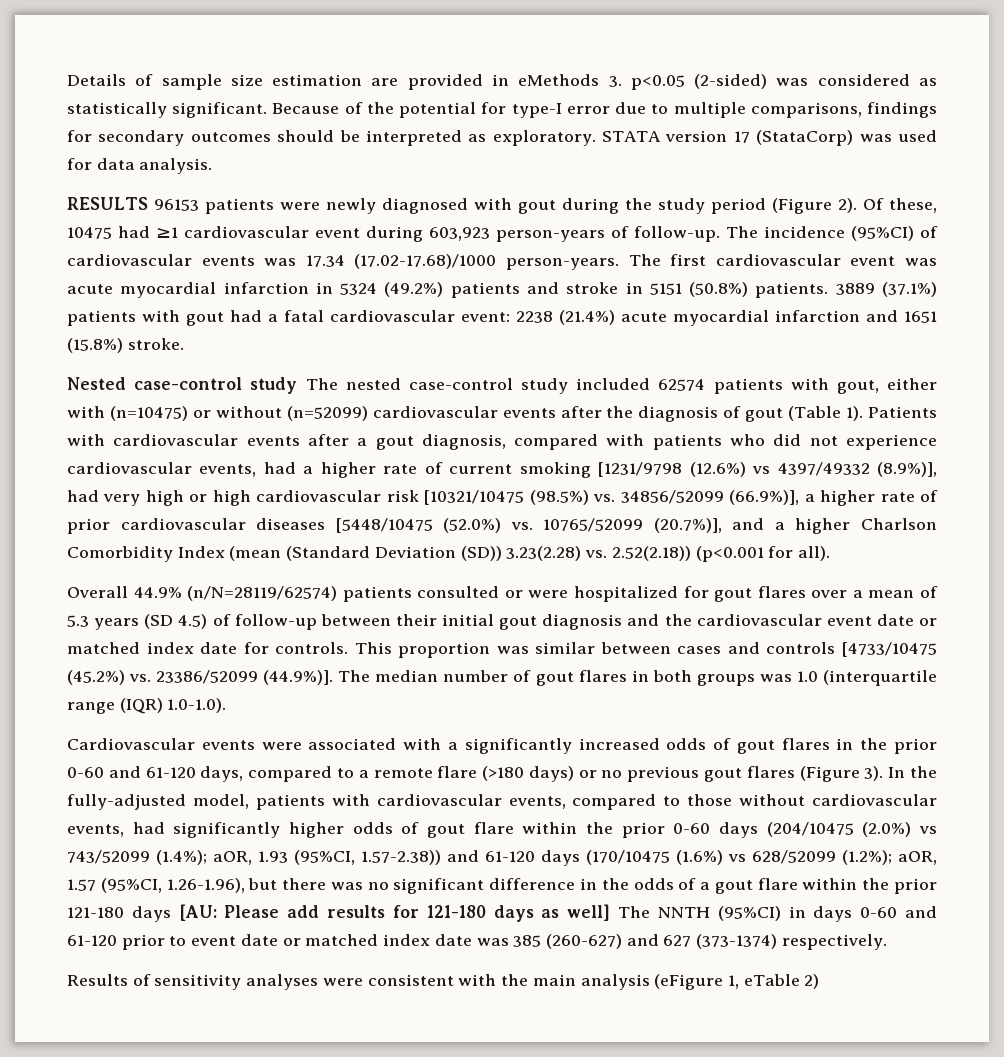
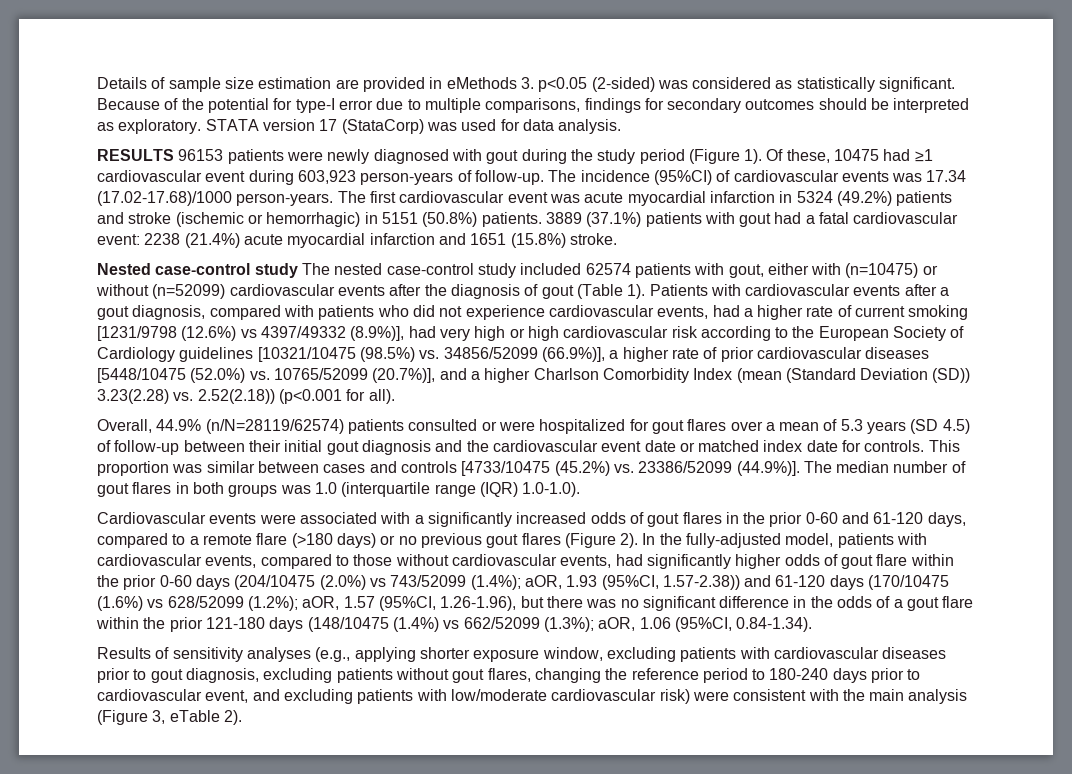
- RESULTS 96153 patients were newly diagnosed with gout during the study period (Figure 2).
+ RESULTS 96153 patients were newly diagnosed with gout during the study period (Figure 1).
- The first cardiovascular event was acute myocardial infarction in 5324 (49.2%) patients and stroke in 5151 (50.8%) patients.
+ The first cardiovascular event was acute myocardial infarction in 5324 (49.2%) patients and stroke (ischemic or hemorrhagic) in 5151 (50.8%) patients.
- Patients with cardiovascular events after a gout diagnosis, compared with patients who did not experience cardiovascular events, had a higher rate of current smoking [1231/9798 (12.6%) vs 4397/49332 (8.9%)], had very high or high cardiovascular risk [10321/10475 (98.5%) vs. 34856/52099 (66.9%)], a higher rate of prior cardiovascular diseases [5448/10475 (52.0%) vs. 10765/52099 (20.7%)], and a higher Charlson Comorbidity Index (mean (Standard Deviation (SD)) 3.23(2.28) vs. 2.52(2.18)) (p<0.001 for all).
+ Patients with cardiovascular events after a gout diagnosis, compared with patients who did not experience cardiovascular events, had a higher rate of current smoking [1231/9798 (12.6%) vs 4397/49332 (8.9%)], had very high or high cardiovascular risk according to the European Society of Cardiology guidelines [10321/10475 (98.5%) vs. 34856/52099 (66.9%)], a higher rate of prior cardiovascular diseases [5448/10475 (52.0%) vs. 10765/52099 (20.7%)], and a higher Charlson Comorbidity Index (mean (Standard Deviation (SD)) 3.23(2.28) vs. 2.52(2.18)) (p<0.001 for all).
- Overall 44.9% (n/N=28119/62574) patients consulted or were hospitalized for gout flares over a mean of 5.3 years (SD 4.5) of follow-up between their initial gout diagnosis and the cardiovascular event date or matched index date for controls.
+ Overall, 44.9% (n/N=28119/62574) patients consulted or were hospitalized for gout flares over a mean of 5.3 years (SD 4.5) of follow-up between their initial gout diagnosis and the cardiovascular event date or matched index date for controls.
- Cardiovascular events were associated with a significantly increased odds of gout flares in the prior 0-60 and 61-120 days, compared to a remote flare (>180 days) or no previous gout flares (Figure 3).
+ Cardiovascular events were associated with a significantly increased odds of gout flares in the prior 0-60 and 61-120 days, compared to a remote flare (>180 days) or no previous gout flares (Figure 2).
- aOR, 1.57 (95%CI, 1.26-1.96), but there was no significant difference in the odds of a gout flare within the prior 121-180 days [AU: Please add results for 121-180 days as well] The NNTH (95%CI) in days 0-60 and 61-120 prior to event date or matched index date was 385 (260-627) and 627 (373-1374) respectively.
- Results of sensitivity analyses were consistent with the main analysis (eFigure 1, eTable 2)
+ aOR, 1.57 (95%CI, 1.26-1.96), but there was no significant difference in the odds of a gout flare within the prior 121-180 days (148/10475 (1.4%) vs 662/52099 (1.3%); aOR, 1.06 (95%CI, 0.84-1.34).
+ Results of sensitivity analyses (e.g., applying shorter exposure window, excluding patients with cardiovascular diseases prior to gout diagnosis, excluding patients without gout flares, changing the reference period to 180-240 days prior to cardiovascular event, and excluding patients with low/moderate cardiovascular risk) were consistent with the main analysis (Figure 3, eTable 2).

